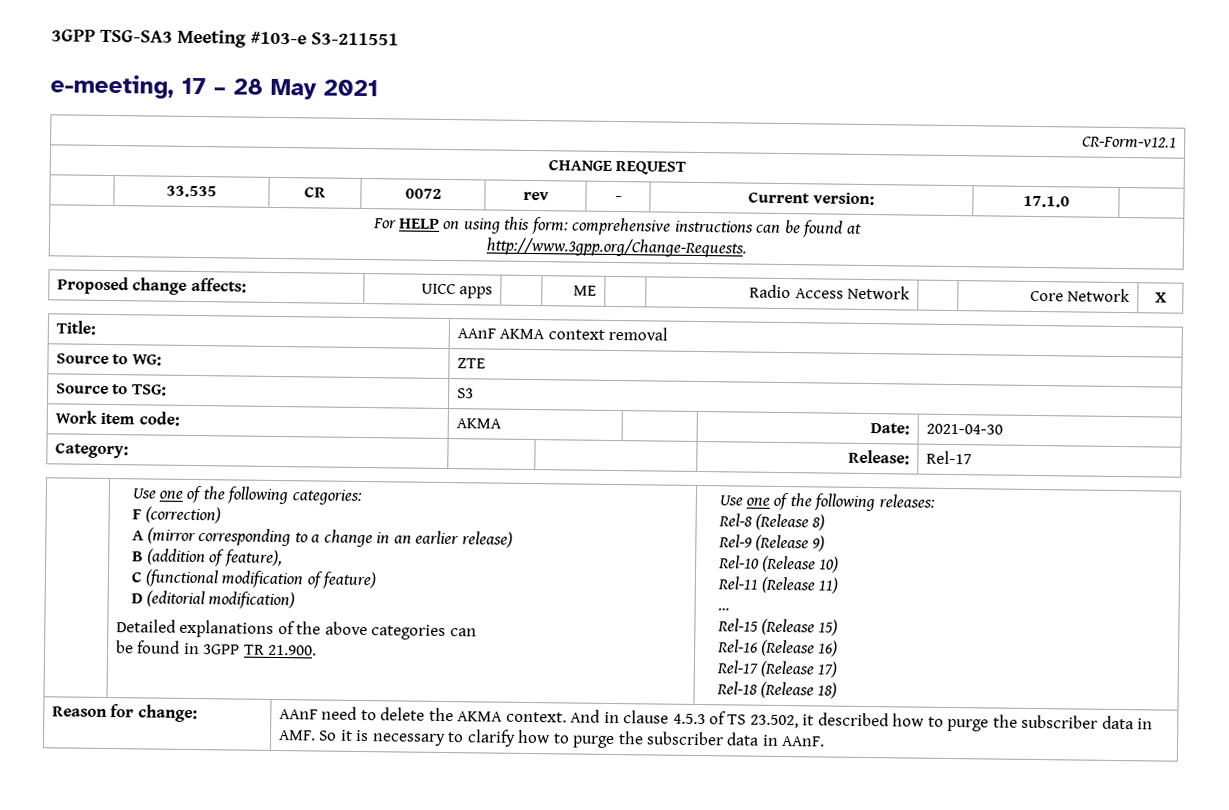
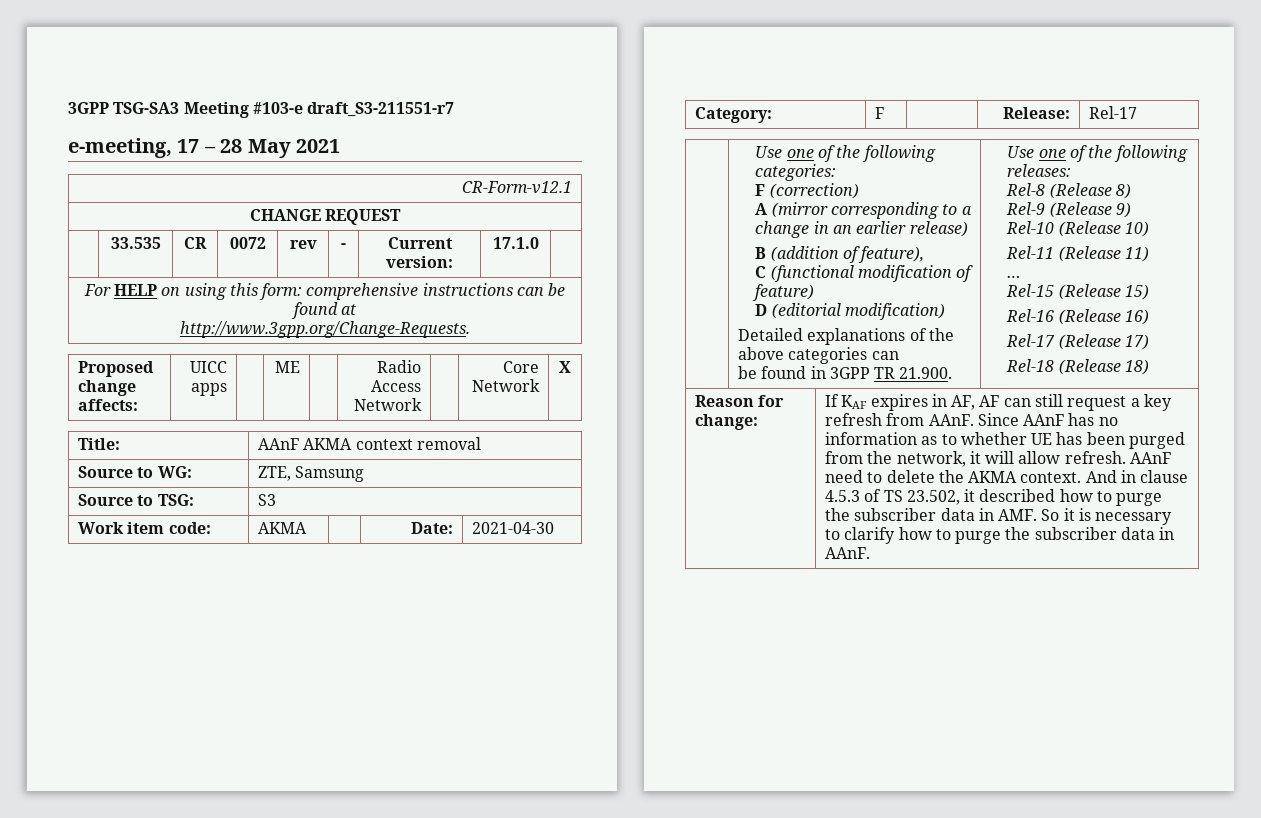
- 3GPP TSG-SA3 Meeting #103-e S3-211551
+ 3GPP TSG-SA3 Meeting #103-e draft_S3-211551-r7
- Source to WG: | ZTE
+ Source to WG: | ZTE, Samsung
- Category: | | | Release: | Rel-17
+ Category: | F | | Release: | Rel-17
+ If KAF expires in AF, AF can still request a key refresh from AAnF. Since AAnF has no information as to whether UE has been purged from the network, it will allow refresh.

